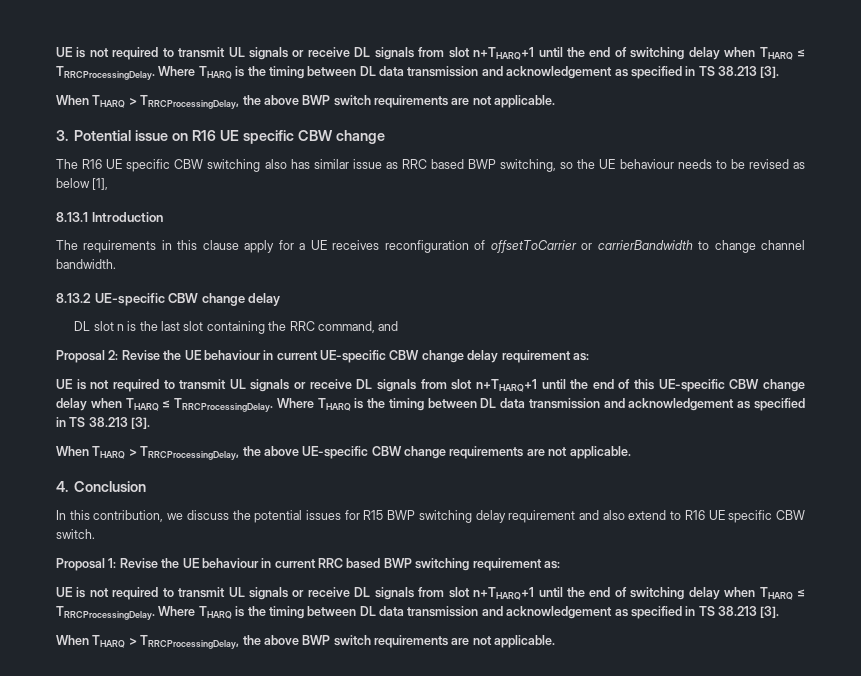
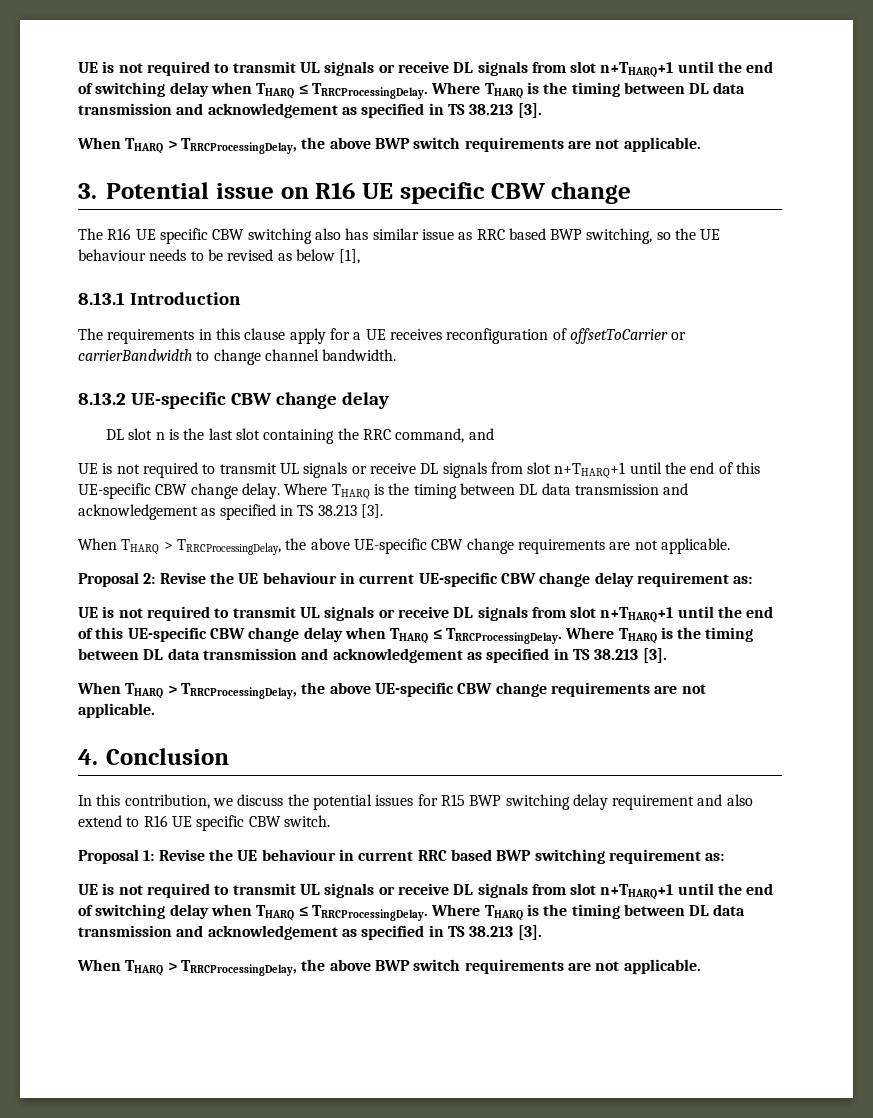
+ UE is not required to transmit UL signals or receive DL signals from slot n+THARQ+1 until the end of this UE-specific CBW change delay. Where THARQ is the timing between DL data transmission and acknowledgement as specified in TS 38.213 [3].
+ When THARQ > TRRCProcessingDelay, the above UE-specific CBW change requirements are not applicable.

